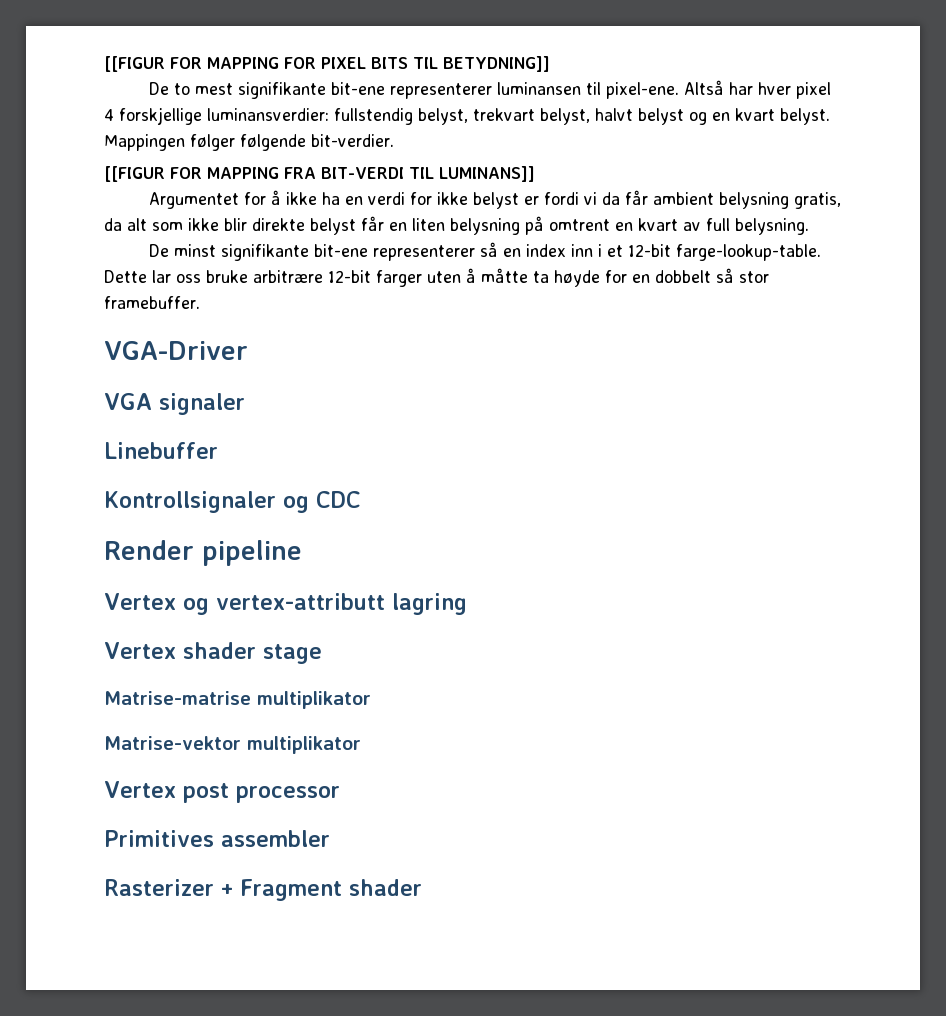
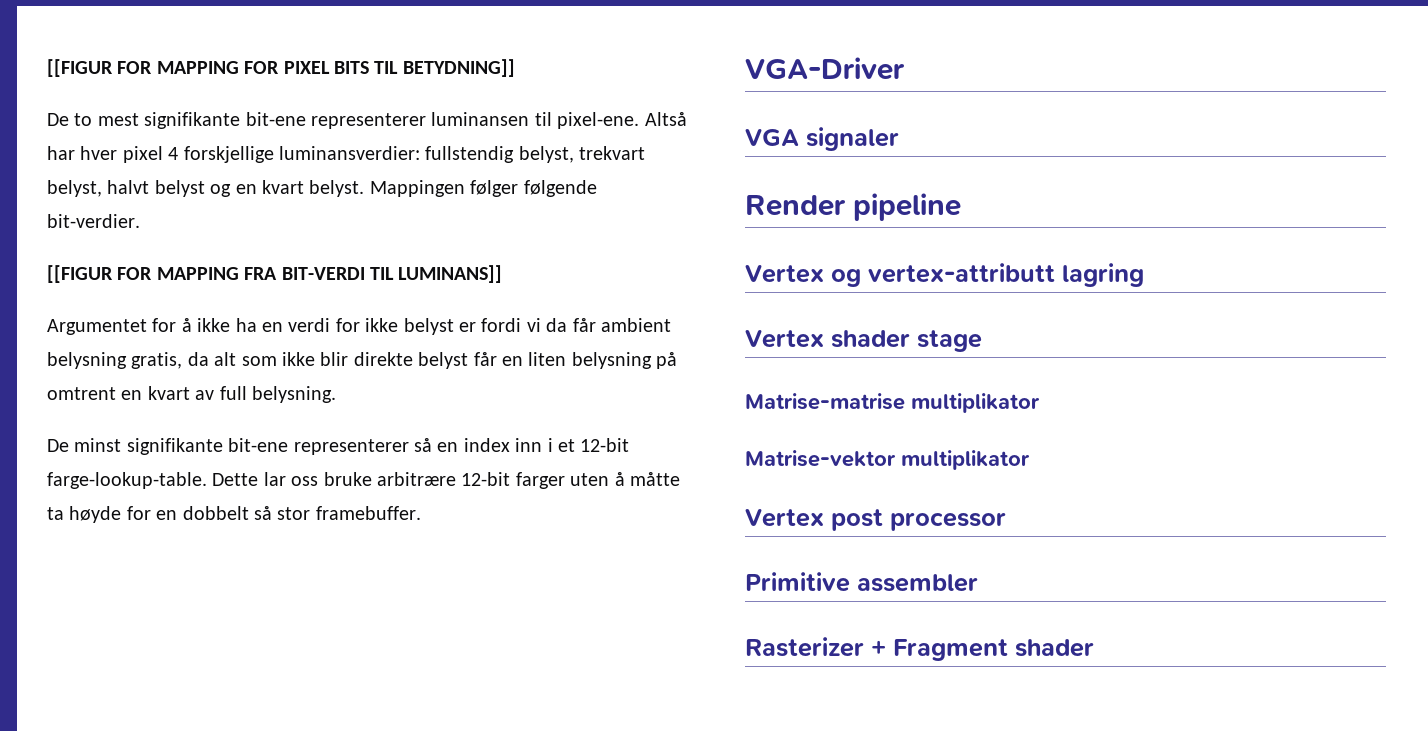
- Linebuffer
- Kontrollsignaler og CDC
- Primitives assembler
+ Primitive assembler

